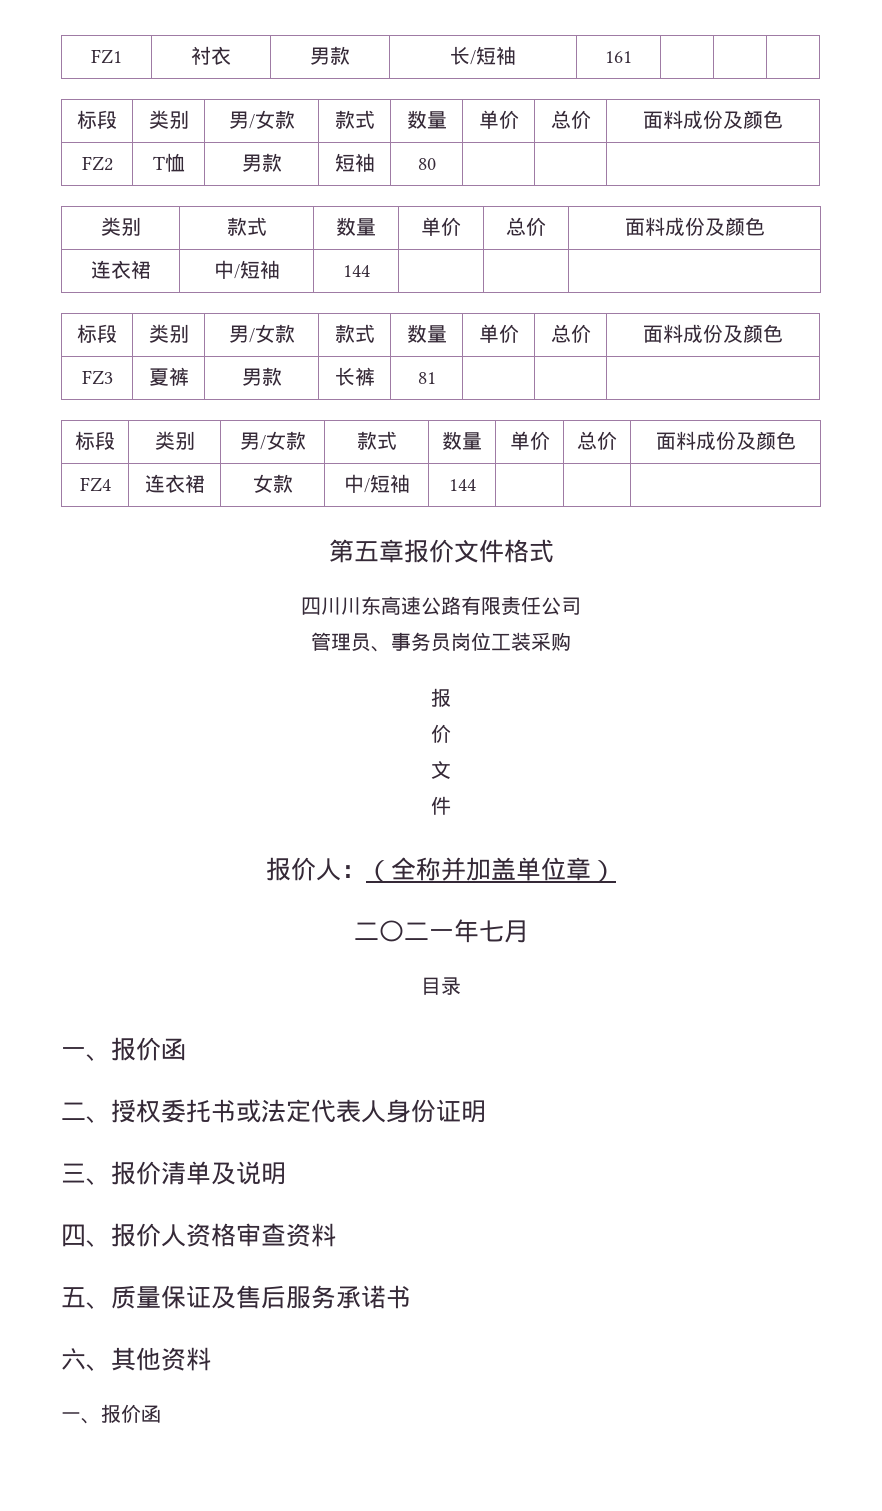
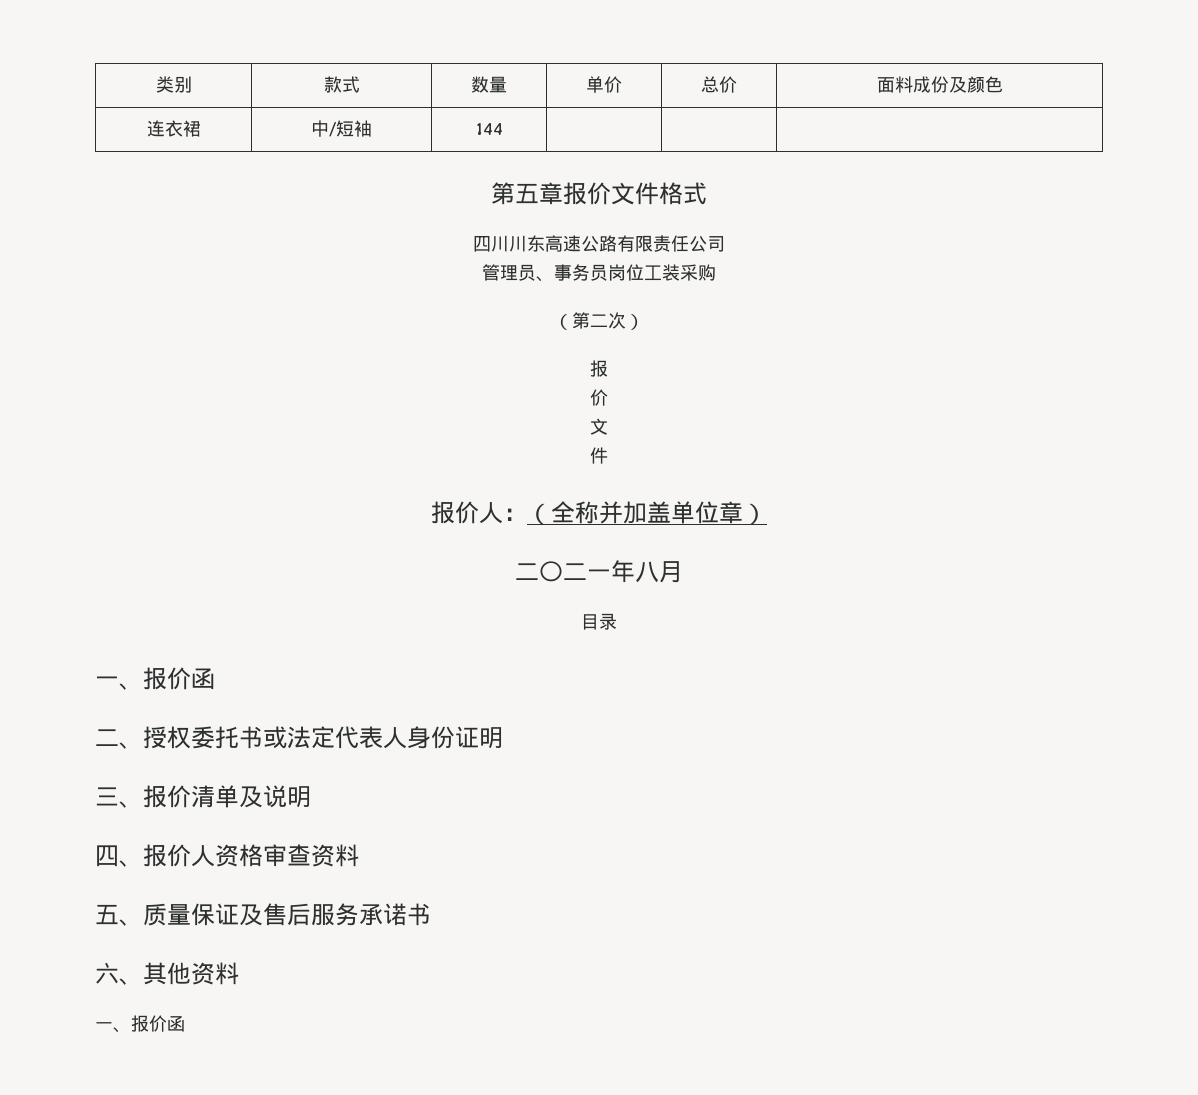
- FZ1 | 衬衣 | 男款 | 长/短袖 | 161 | | |
- 标段 | 类别 | 男/女款 | 款式 | 数量 | 单价 | 总价 | 面料成份及颜色
- FZ2 | T恤 | 男款 | 短袖 | 80 | | |
  连衣裙 | 中/短袖 | 144 | | |
- 标段 | 类别 | 男/女款 | 款式 | 数量 | 单价 | 总价 | 面料成份及颜色
- FZ3 | 夏裤 | 男款 | 长裤 | 81 | | |
- 标段 | 类别 | 男/女款 | 款式 | 数量 | 单价 | 总价 | 面料成份及颜色
- FZ4 | 连衣裙 | 女款 | 中/短袖 | 144 | | |
+ （第二次）
- 二〇二一年七月
+ 二〇二一年八月

